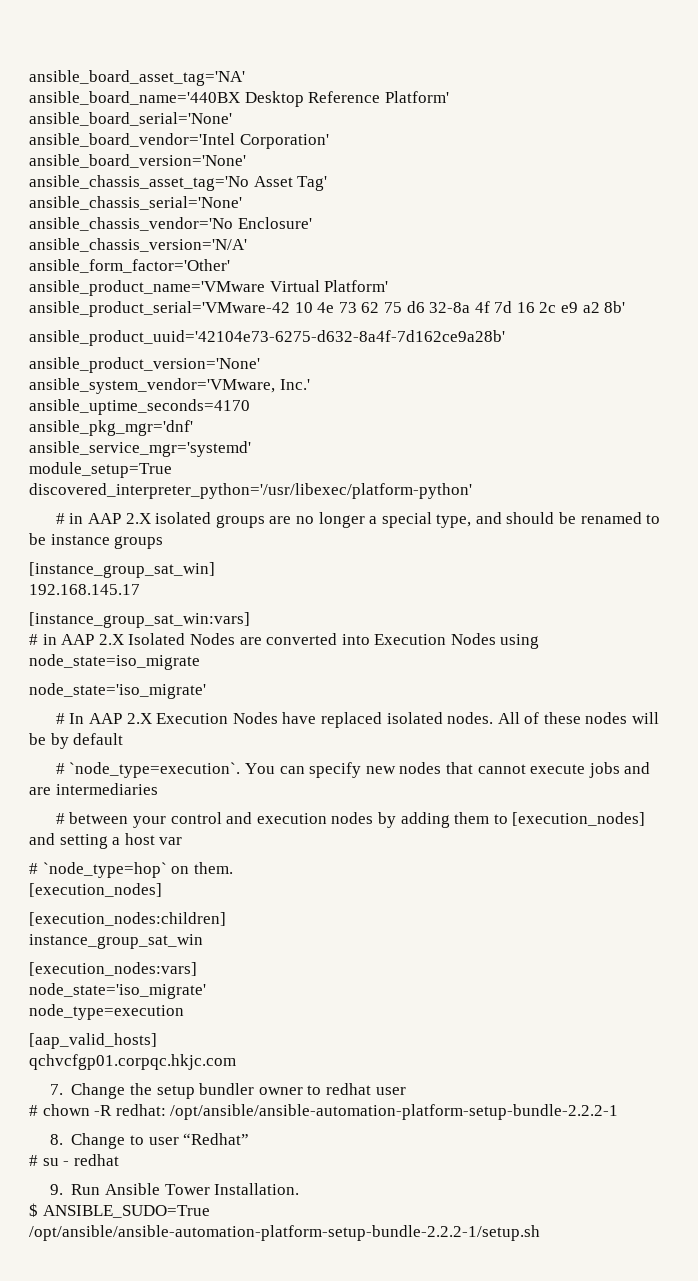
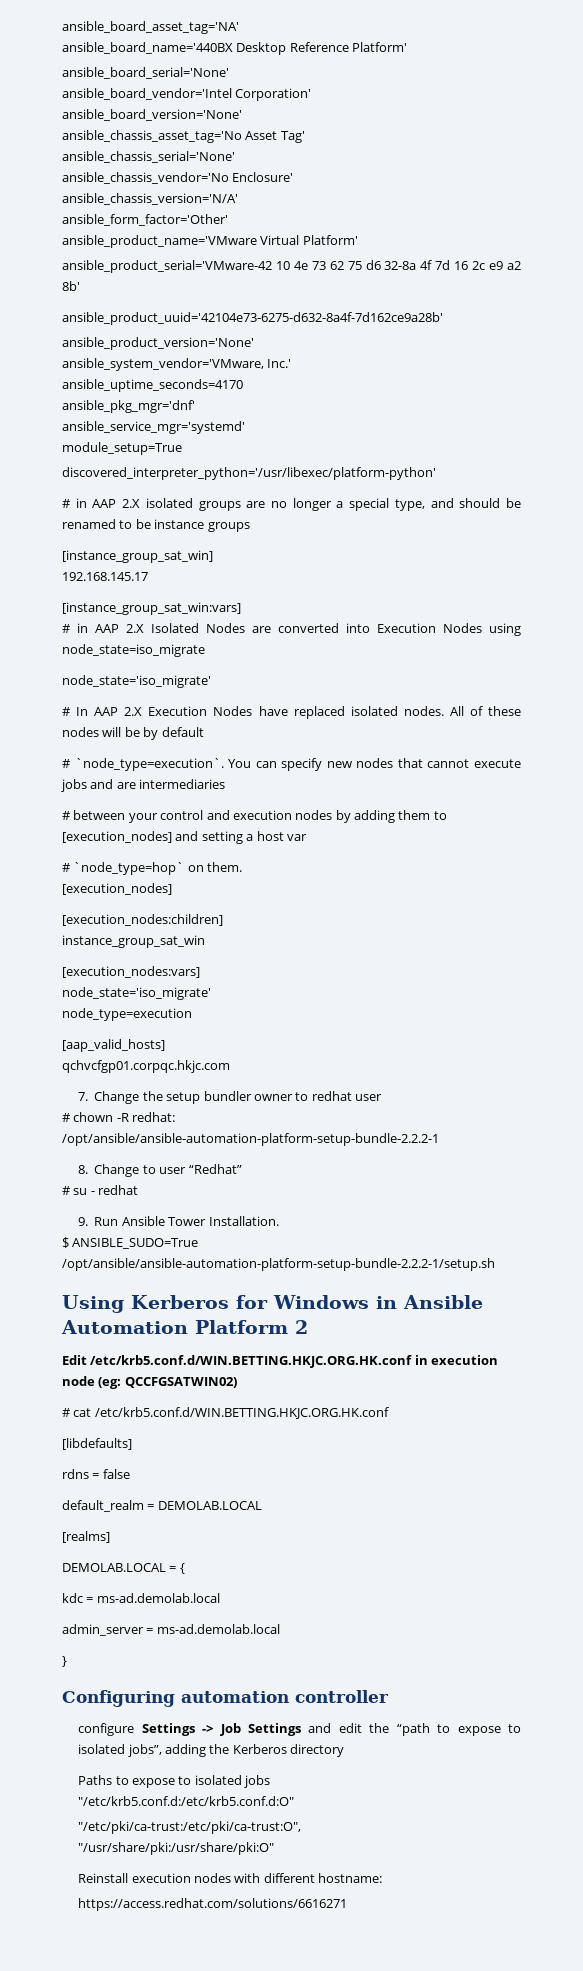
+ Using Kerberos for Windows in Ansible Automation Platform 2
+ Edit /etc/krb5.conf.d/WIN.BETTING.HKJC.ORG.HK.conf in execution node (eg: QCCFGSATWIN02)
+ # cat /etc/krb5.conf.d/WIN.BETTING.HKJC.ORG.HK.conf
+ [libdefaults]
+ rdns = false
+ default_realm = DEMOLAB.LOCAL
+ [realms]
+ DEMOLAB.LOCAL = {
+ kdc = ms-ad.demolab.local
+ admin_server = ms-ad.demolab.local
+ }
+ Configuring automation controller
+ configure Settings -> Job Settings and edit the “path to expose to isolated jobs”, adding the Kerberos directory
+ Paths to expose to isolated jobs
+ "/etc/krb5.conf.d:/etc/krb5.conf.d:O"
+ "/etc/pki/ca-trust:/etc/pki/ca-trust:O",
+ "/usr/share/pki:/usr/share/pki:O"
+ Reinstall execution nodes with different hostname:
+ https://access.redhat.com/solutions/6616271

